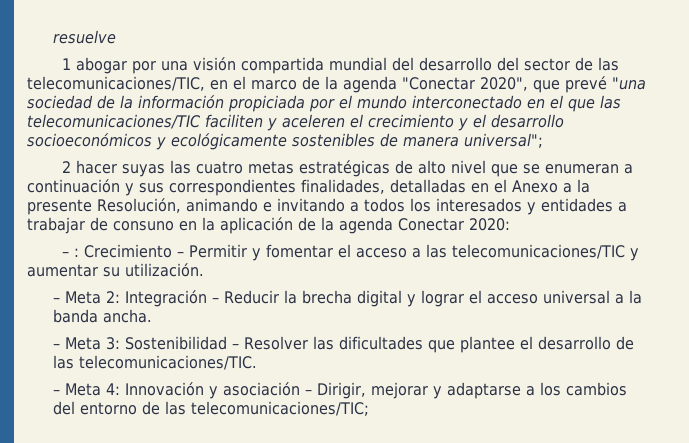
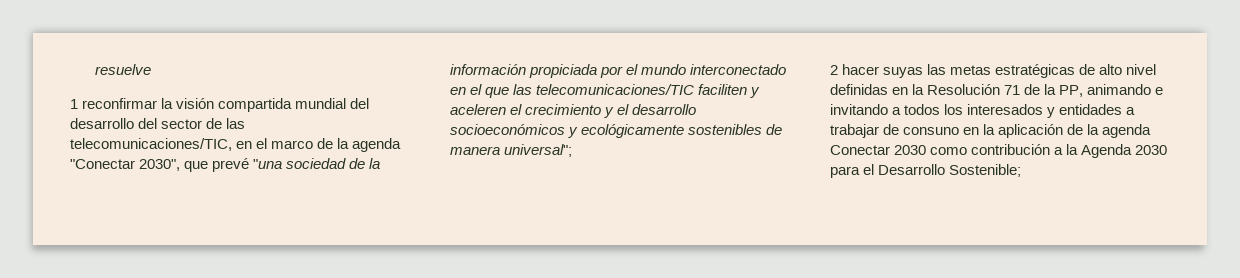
- 1 abogar por una visión compartida mundial del desarrollo del sector de las telecomunicaciones/TIC, en el marco de la agenda "Conectar 2020", que prevé "una sociedad de la información propiciada por el mundo interconectado en el que las telecomunicaciones/TIC faciliten y aceleren el crecimiento y el desarrollo socioeconómicos y ecológicamente sostenibles de manera universal";
+ 1 reconfirmar la visión compartida mundial del desarrollo del sector de las telecomunicaciones/TIC, en el marco de la agenda "Conectar 2030", que prevé "una sociedad de la información propiciada por el mundo interconectado en el que las telecomunicaciones/TIC faciliten y aceleren el crecimiento y el desarrollo socioeconómicos y ecológicamente sostenibles de manera universal";
- 2 hacer suyas las cuatro metas estratégicas de alto nivel que se enumeran a continuación y sus correspondientes finalidades, detalladas en el Anexo a la presente Resolución, animando e invitando a todos los interesados y entidades a trabajar de consuno en la aplicación de la agenda Conectar 2020:
- – : Crecimiento – Permitir y fomentar el acceso a las telecomunicaciones/TIC y aumentar su utilización.
- – Meta 2: Integración – Reducir la brecha digital y lograr el acceso universal a la banda ancha.
- – Meta 3: Sostenibilidad – Resolver las dificultades que plantee el desarrollo de las telecomunicaciones/TIC.
- – Meta 4: Innovación y asociación – Dirigir, mejorar y adaptarse a los cambios del entorno de las telecomunicaciones/TIC;
+ 2 hacer suyas las metas estratégicas de alto nivel definidas en la Resolución 71 de la PP, animando e invitando a todos los interesados y entidades a trabajar de consuno en la aplicación de la agenda Conectar 2030 como contribución a la Agenda 2030 para el Desarrollo Sostenible;

